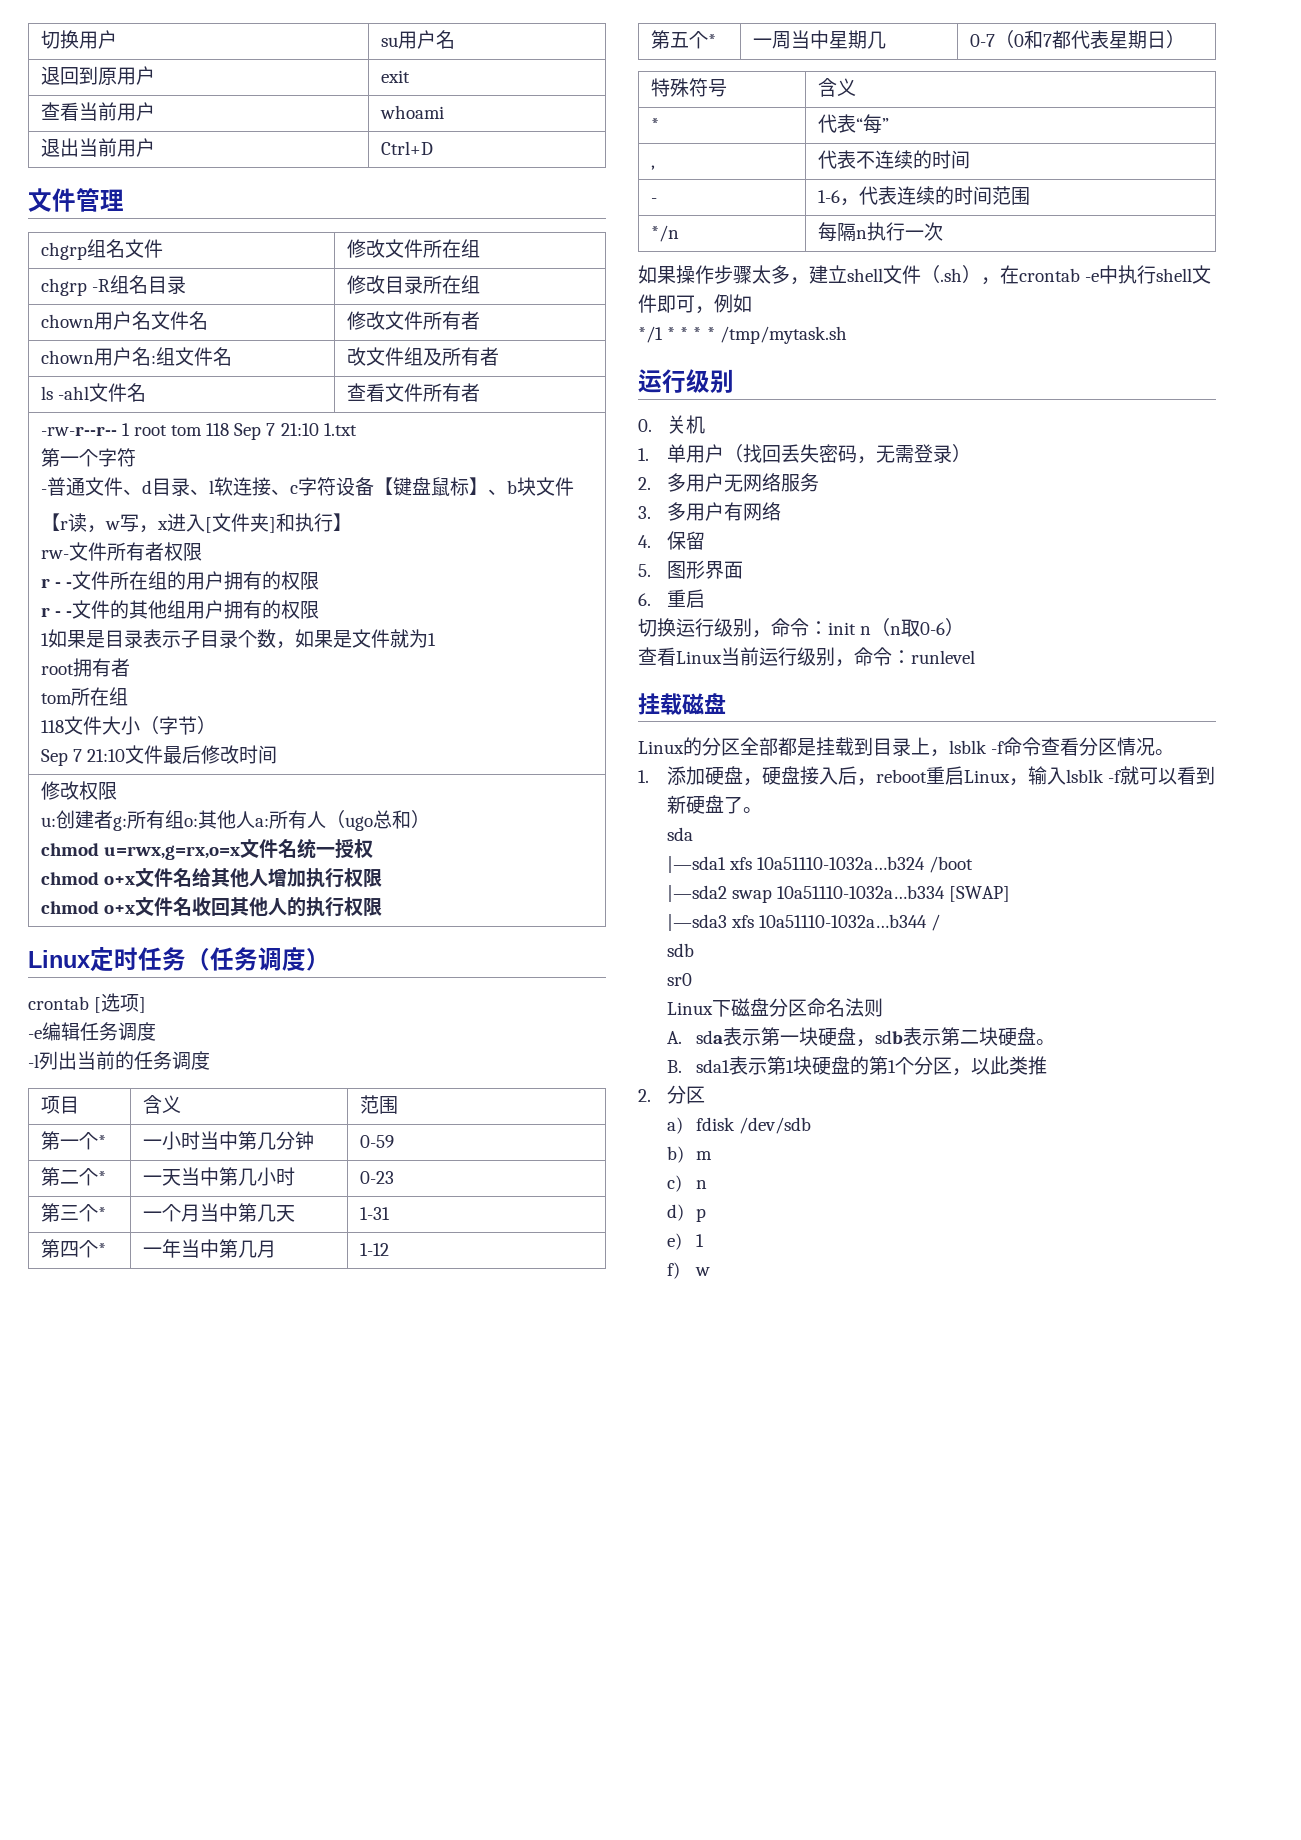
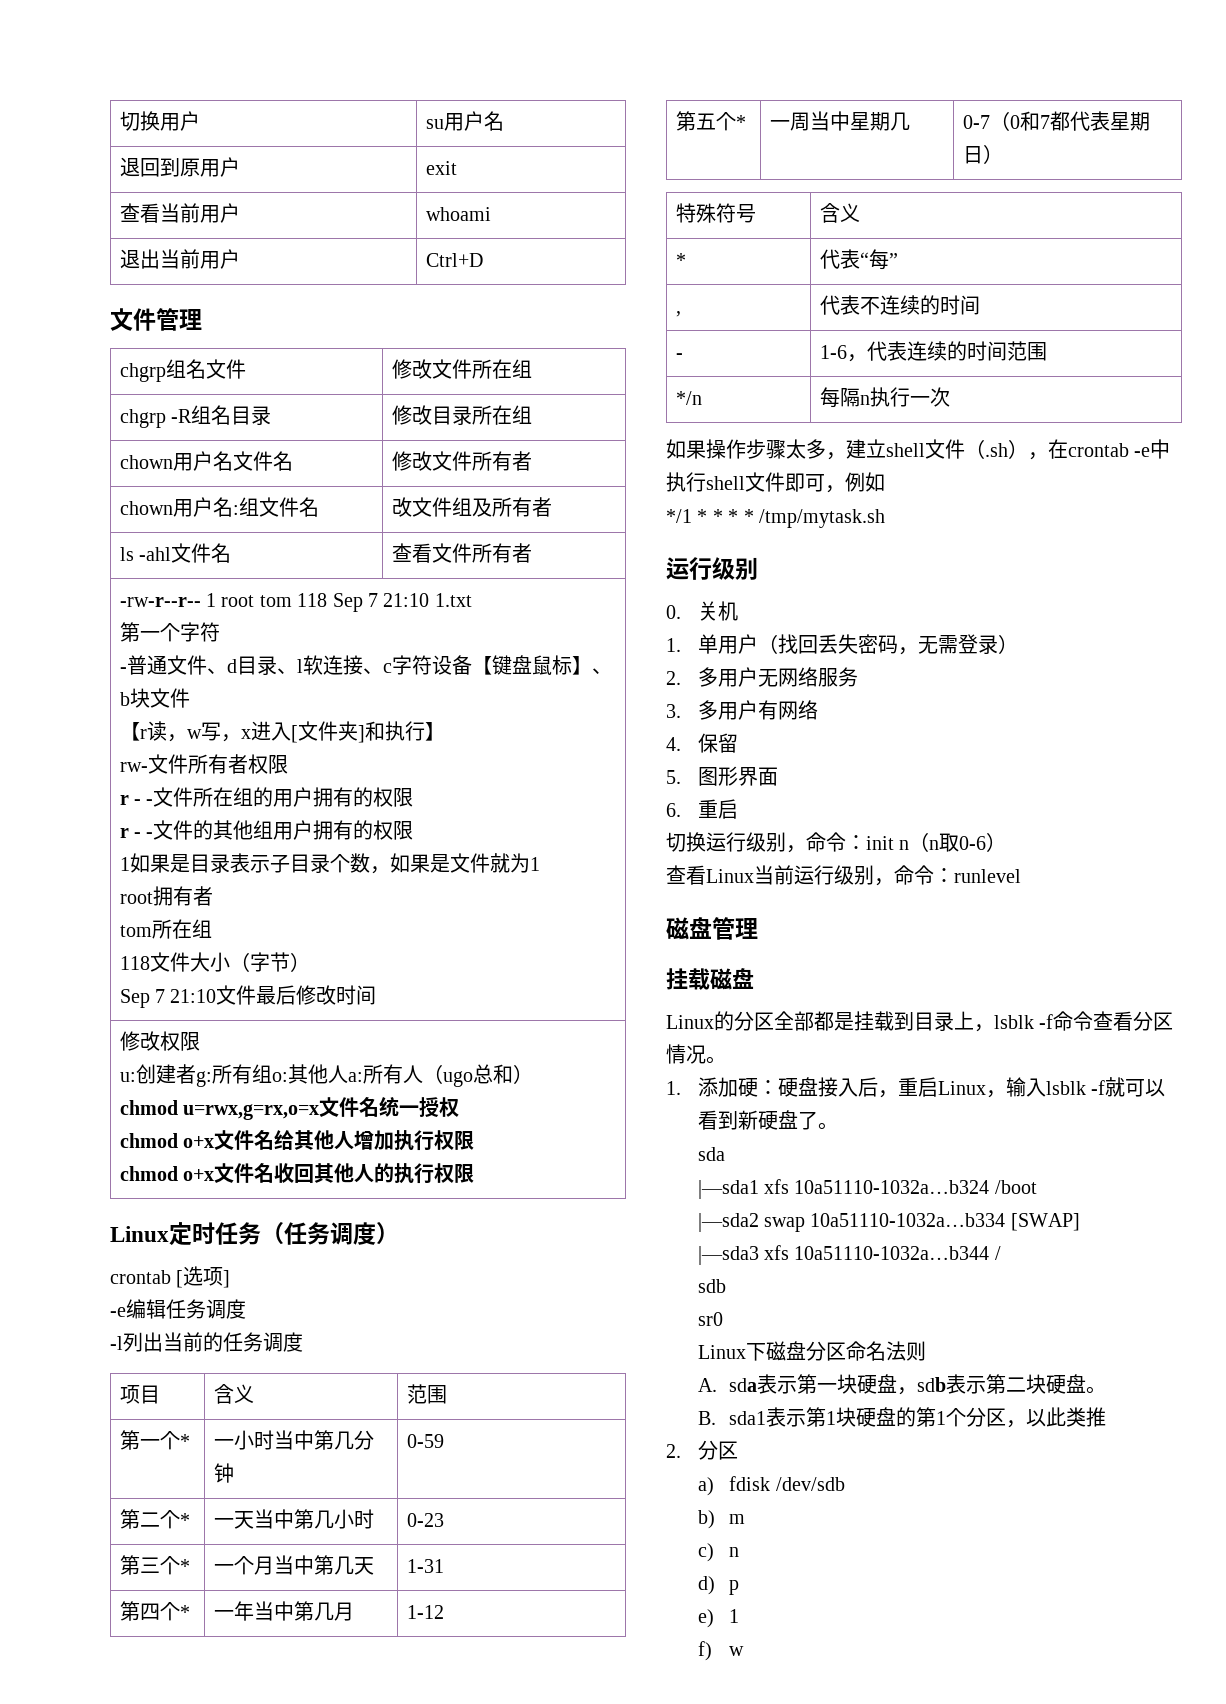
+ 磁盘管理
- 1.添加硬盘，硬盘接入后，reboot重启Linux，输入lsblk -f就可以看到新硬盘了。
+ 1.添加硬：硬盘接入后，重启Linux，输入lsblk -f就可以看到新硬盘了。

